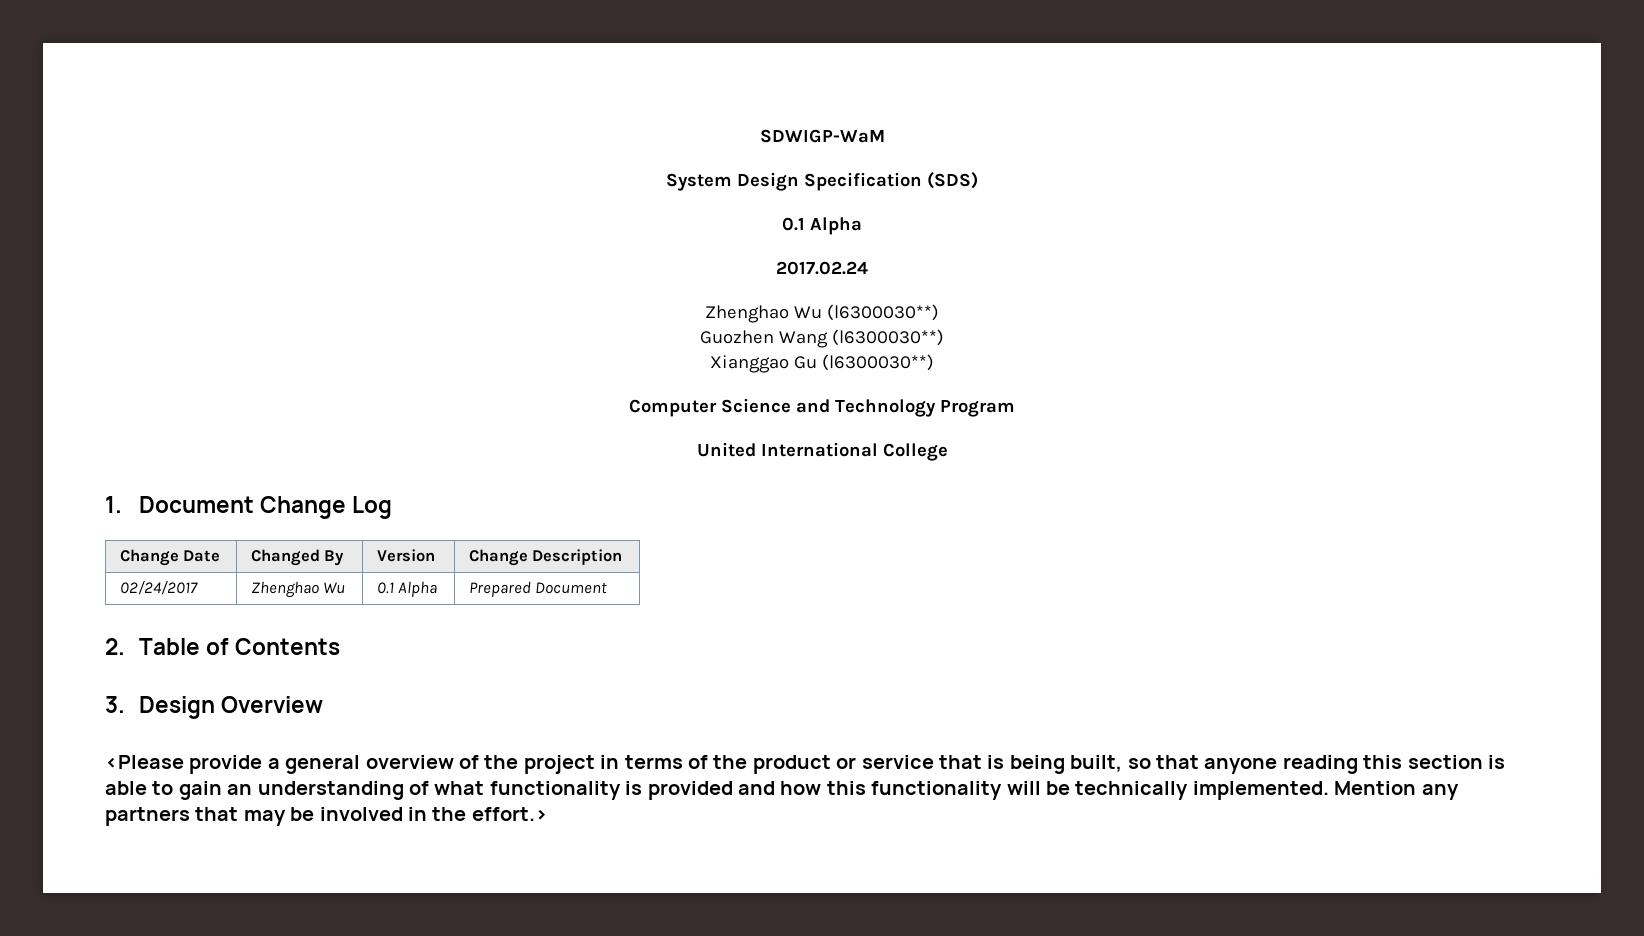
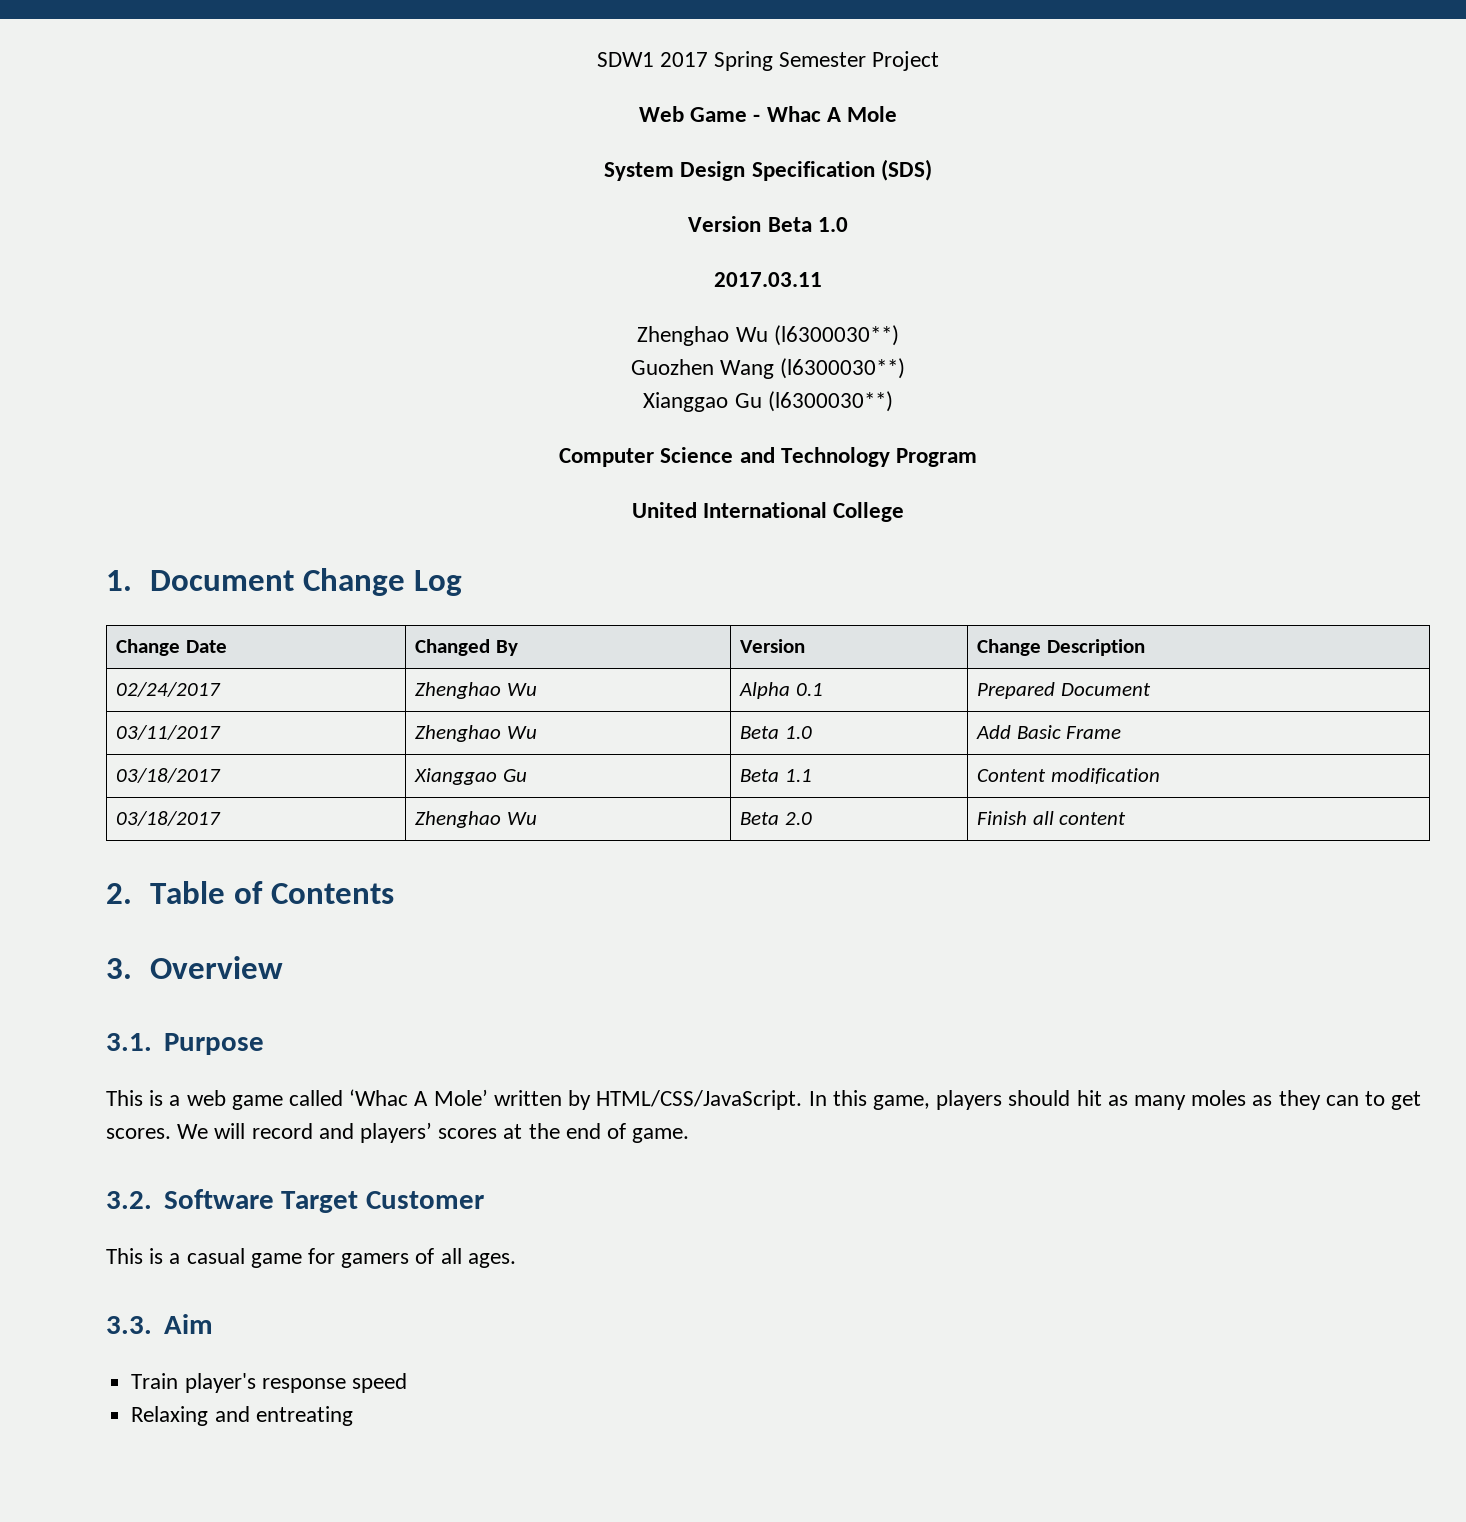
- SDWIGP-WaM
+ SDW1 2017 Spring Semester Project
+ Web Game - Whac A Mole
  System Design Specification (SDS)
- 0.1 Alpha
- 2017.02.24
+ Version Beta 1.0
+ 2017.03.11
- 02/24/2017 | Zhenghao Wu | 0.1 Alpha | Prepared Document
+ 02/24/2017 | Zhenghao Wu | Alpha 0.1 | Prepared Document
+ 03/11/2017 | Zhenghao Wu | Beta 1.0 | Add Basic Frame
+ 03/18/2017 | Xianggao Gu | Beta 1.1 | Content modification
+ 03/18/2017 | Zhenghao Wu | Beta 2.0 | Finish all content
- 3. Design Overview
+ 3. Overview
- <Please provide a general overview of the project in terms of the product or service that is being built, so that anyone reading this section is able to gain an understanding of what functionality is provided and how this functionality will be technically implemented. Mention any partners that may be involved in the effort.>
+ 3.1. Purpose
+ This is a web game called ‘Whac A Mole’ written by HTML/CSS/JavaScript. In this game, players should hit as many moles as they can to get scores. We will record and players’ scores at the end of game.
+ 3.2. Software Target Customer
+ This is a casual game for gamers of all ages.
+ 3.3. Aim
+ Train player's response speed
+ Relaxing and entreating

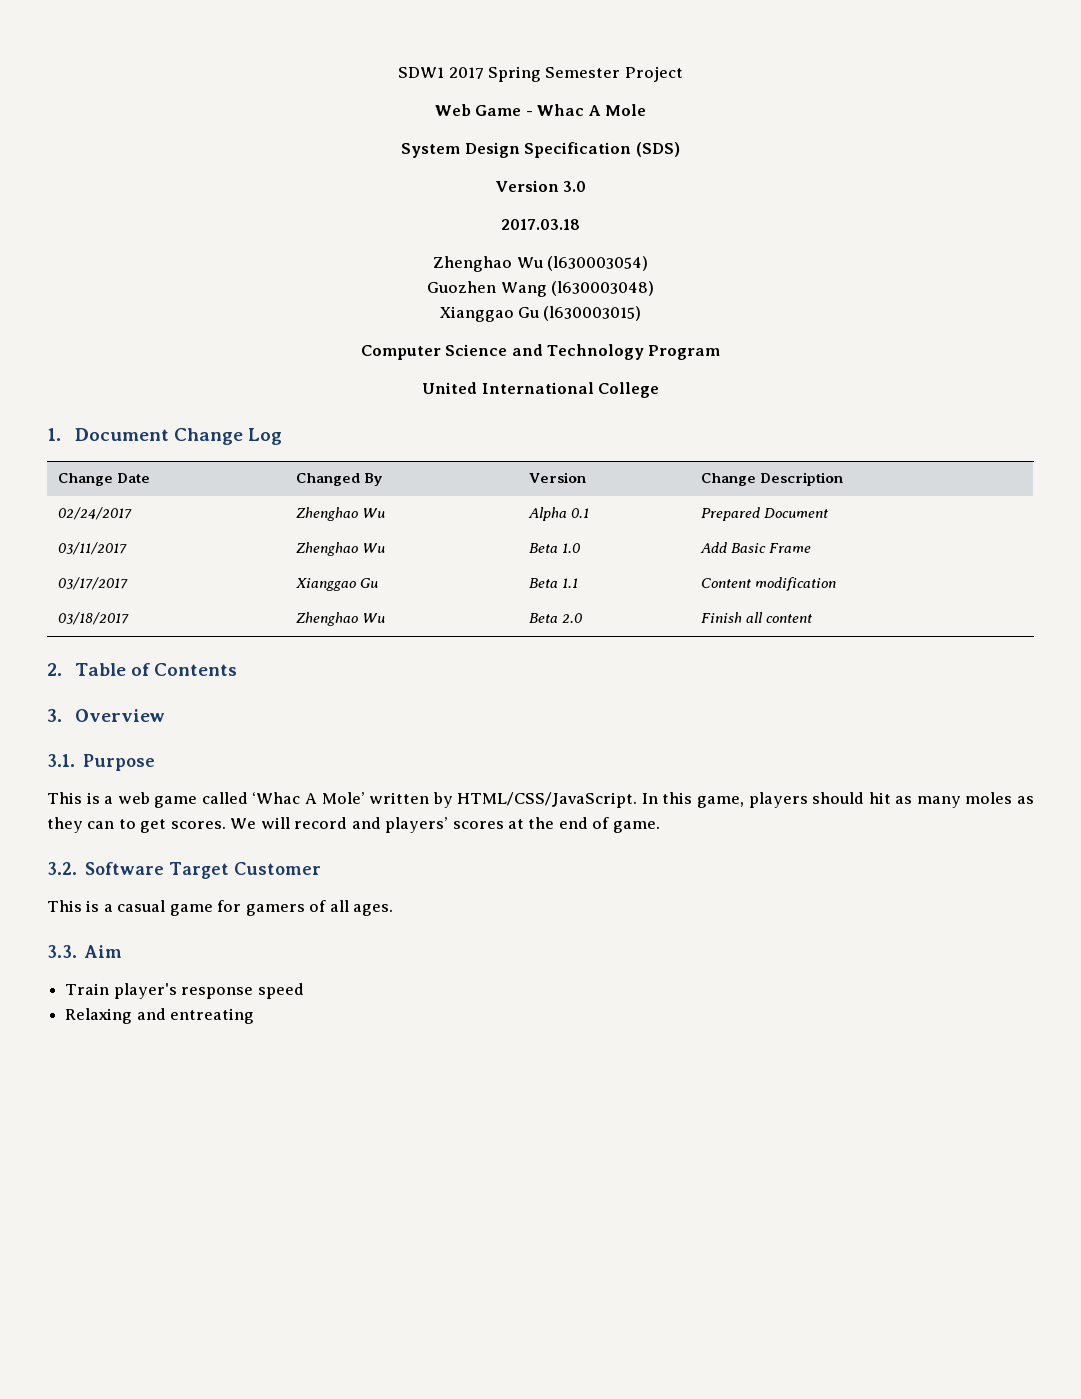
- Version Beta 1.0
- 2017.03.11
- Zhenghao Wu (l6300030**)
+ Version 3.0
+ 2017.03.18
+ Zhenghao Wu (l630003054)
- Guozhen Wang (l6300030**)
- Xianggao Gu (l6300030**)
+ Guozhen Wang (l630003048)
+ Xianggao Gu (l630003015)
- 03/18/2017 | Xianggao Gu | Beta 1.1 | Content modification
+ 03/17/2017 | Xianggao Gu | Beta 1.1 | Content modification

